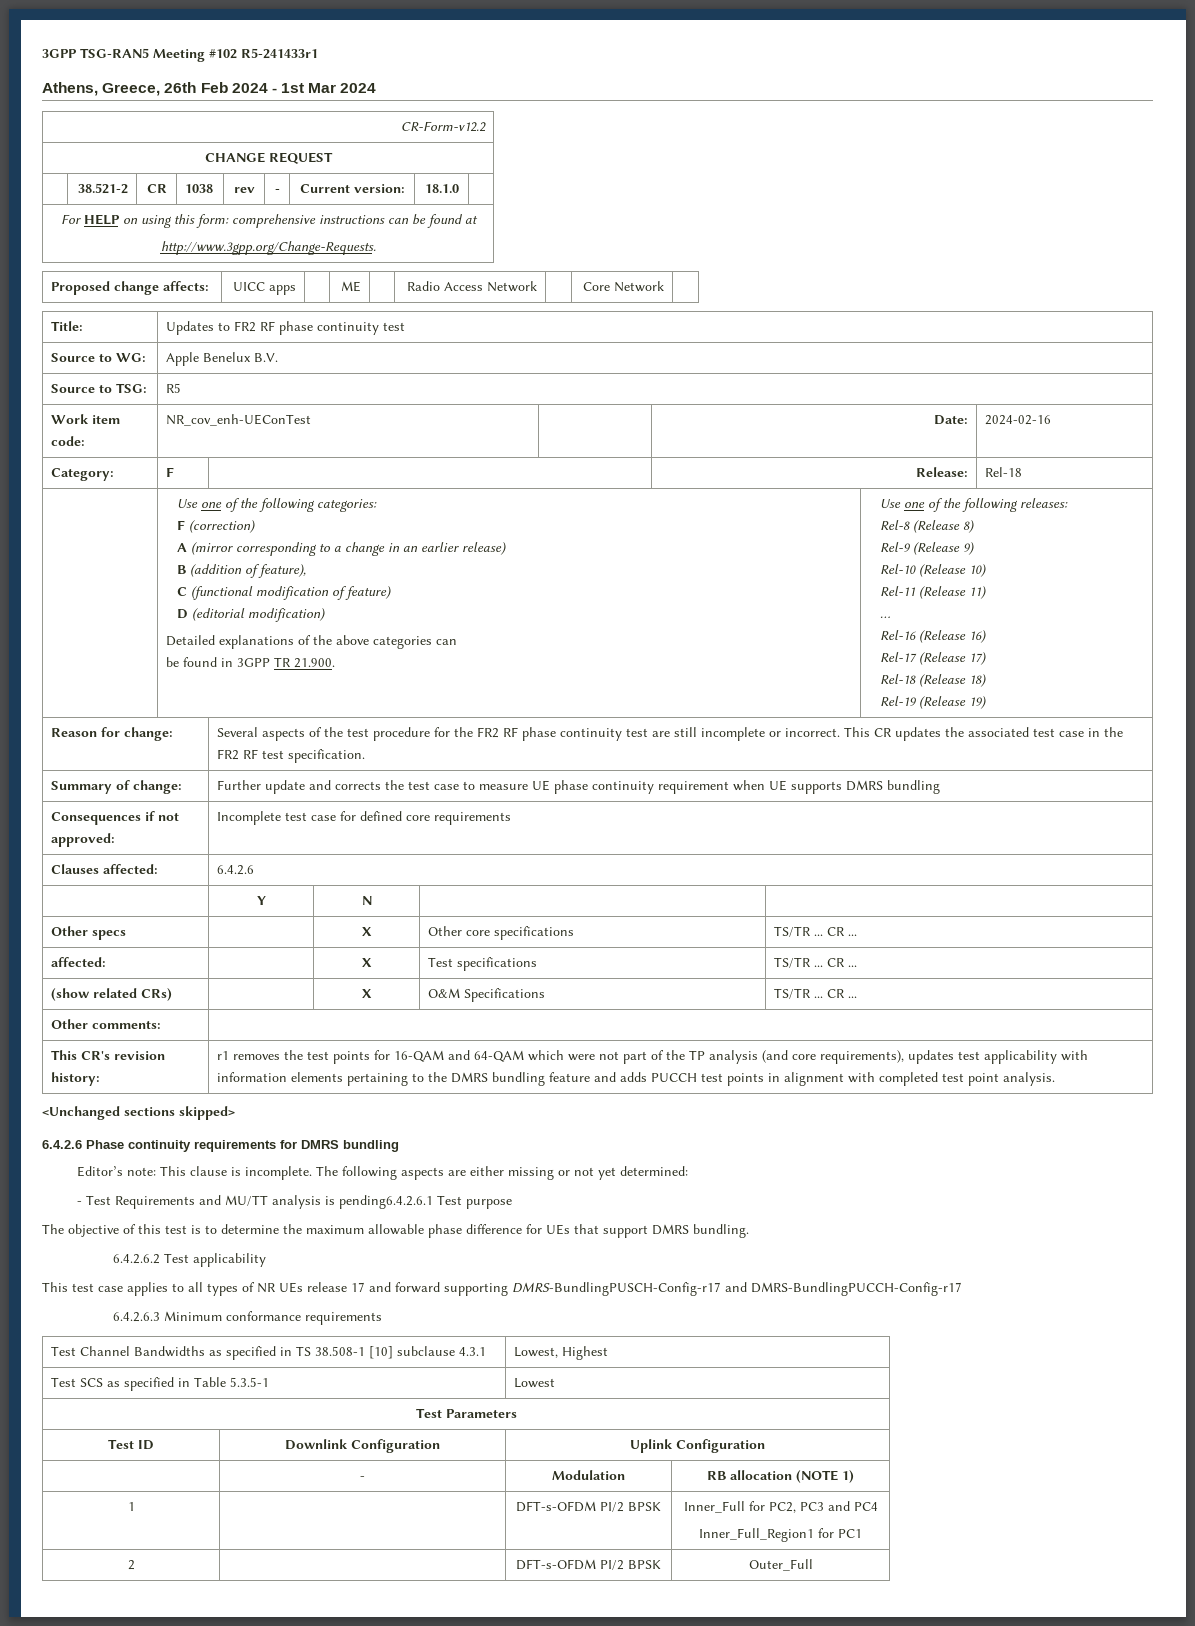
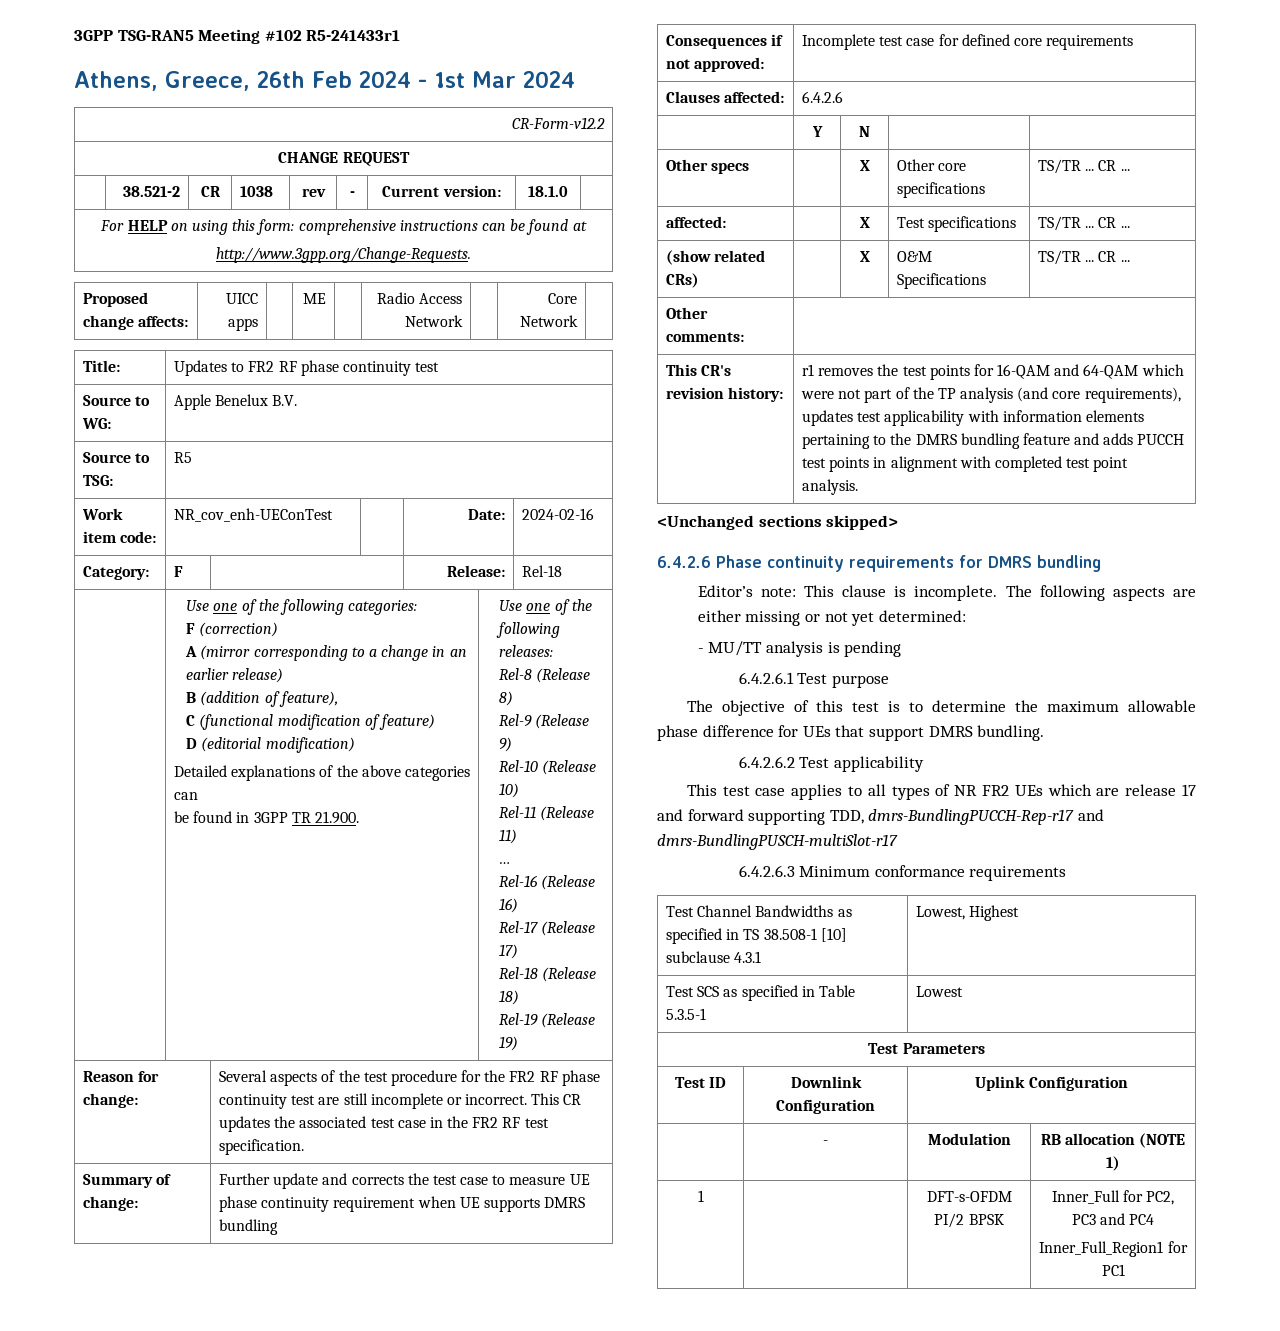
- - Test Requirements and MU/TT analysis is pending6.4.2.6.1 Test purpose
+ - MU/TT analysis is pending
+ 6.4.2.6.1 Test purpose
- This test case applies to all types of NR UEs release 17 and forward supporting DMRS-BundlingPUSCH-Config-r17 and DMRS-BundlingPUCCH-Config-r17
+ This test case applies to all types of NR FR2 UEs which are release 17 and forward supporting TDD, dmrs-BundlingPUCCH-Rep-r17 and dmrs-BundlingPUSCH-multiSlot-r17
- 2 | | DFT-s-OFDM PI/2 BPSK | Outer_Full

